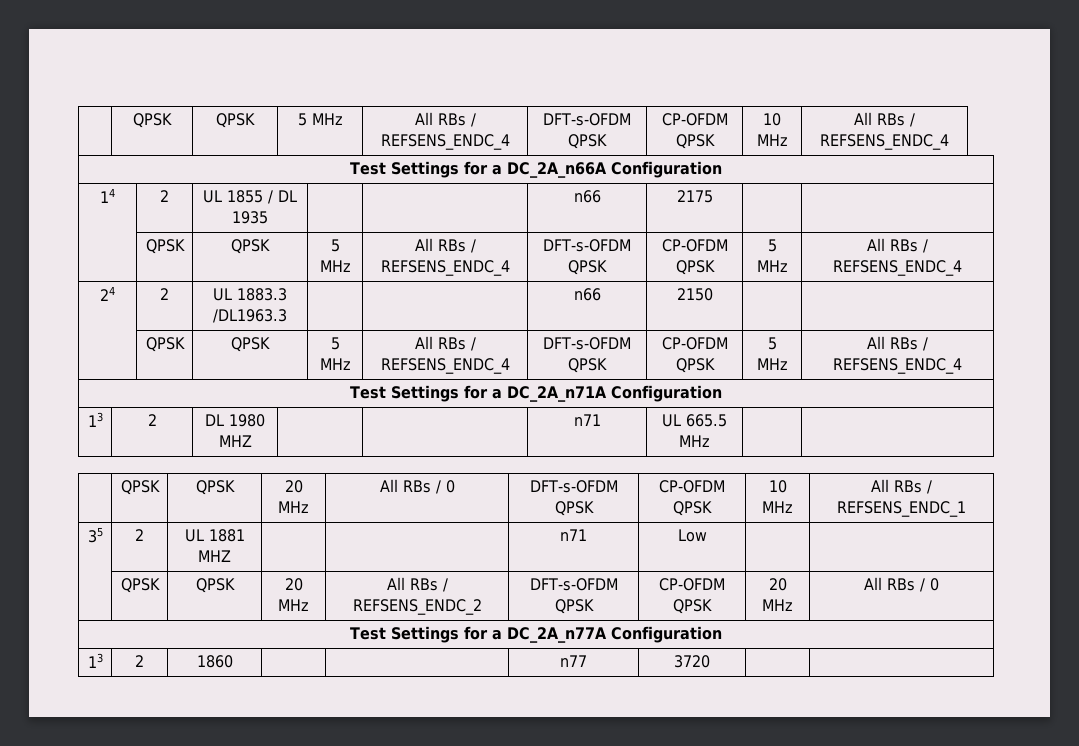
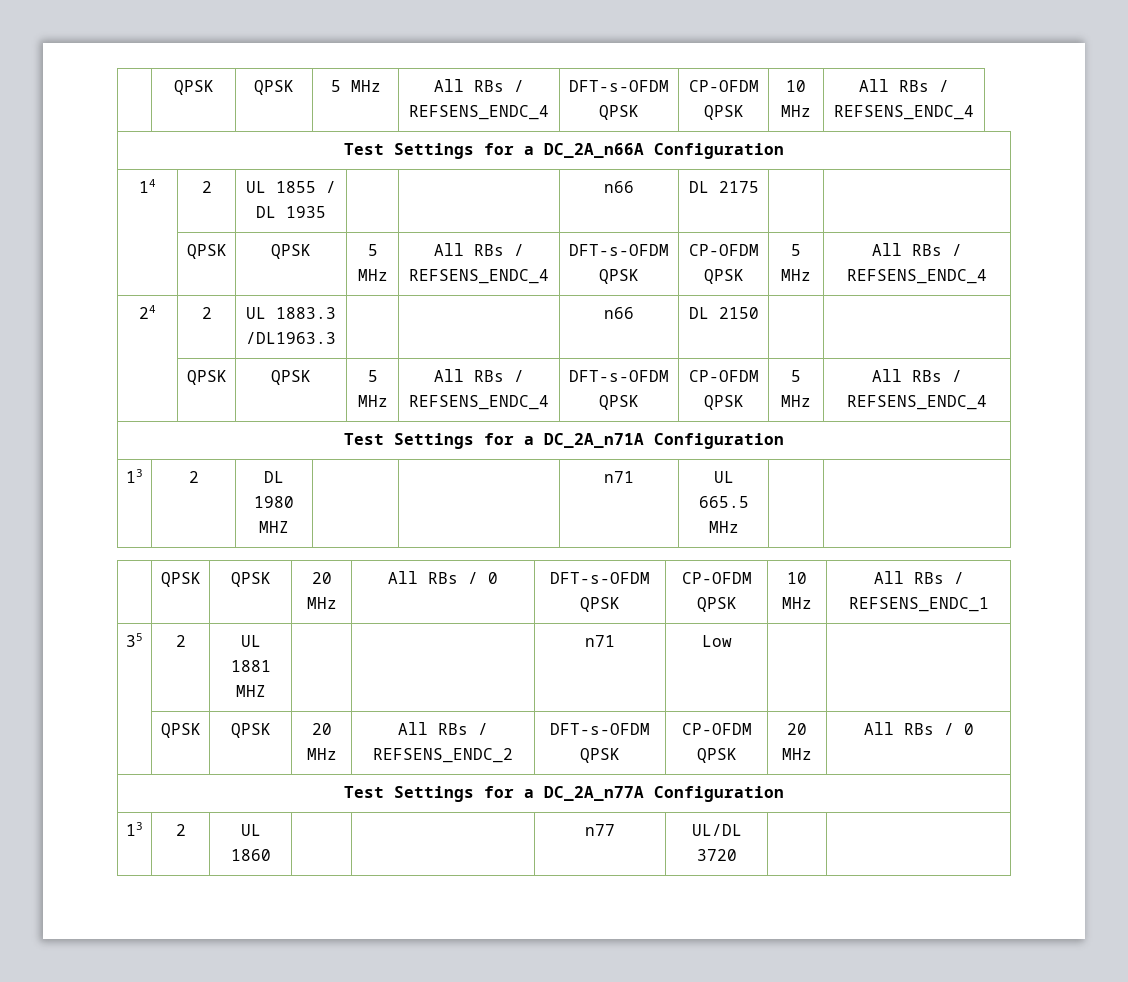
- 14 | 2 | UL 1855 / DL 1935 | | | n66 | 2175 | |
+ 14 | 2 | UL 1855 / DL 1935 | | | n66 | DL 2175 | |
- 24 | 2 | UL 1883.3 /DL1963.3 | | | n66 | 2150 | |
+ 24 | 2 | UL 1883.3 /DL1963.3 | | | n66 | DL 2150 | |
- 13 | 2 | 1860 | | | n77 | 3720 | |
+ 13 | 2 | UL 1860 | | | n77 | UL/DL 3720 | |

